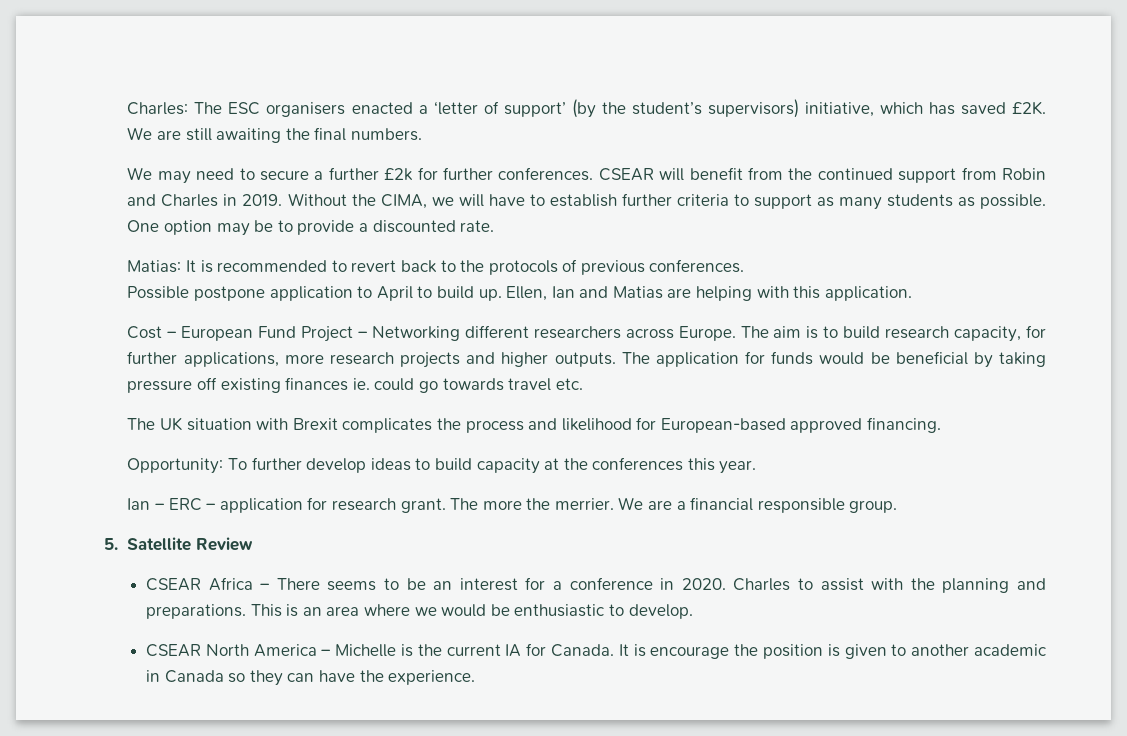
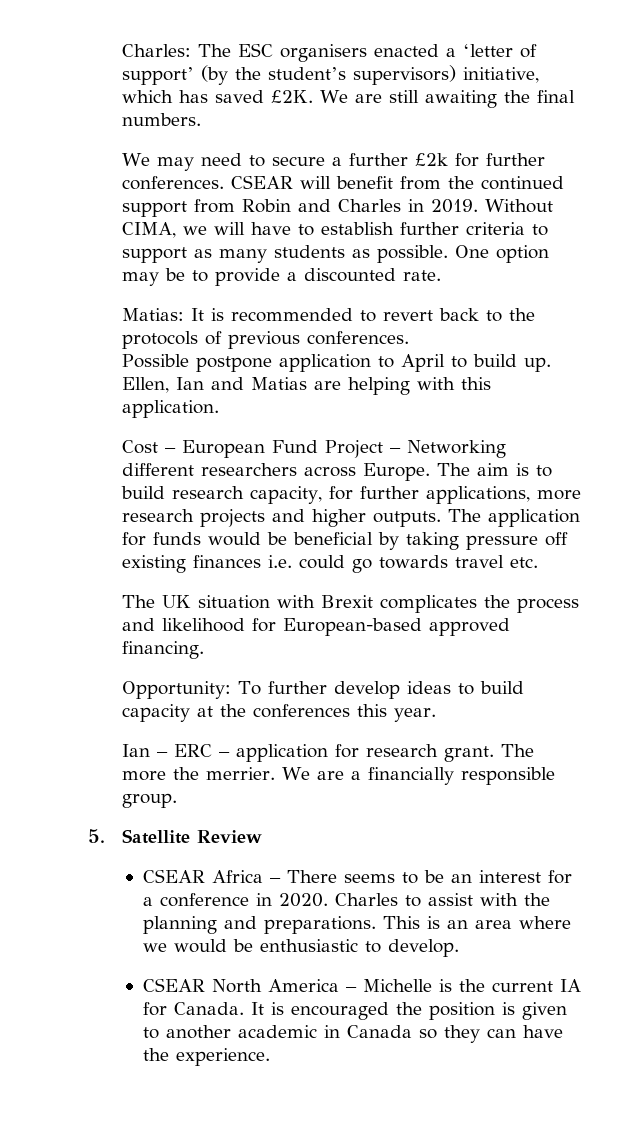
- Without the CIMA, we will have to establish further criteria to support as many students as possible.
+ Without CIMA, we will have to establish further criteria to support as many students as possible.
- The application for funds would be beneficial by taking pressure off existing finances ie. could go towards travel etc.
+ The application for funds would be beneficial by taking pressure off existing finances i.e. could go towards travel etc.
- We are a financial responsible group.
+ We are a financially responsible group.
- It is encourage the position is given to another academic in Canada so they can have the experience.
+ It is encouraged the position is given to another academic in Canada so they can have the experience.

